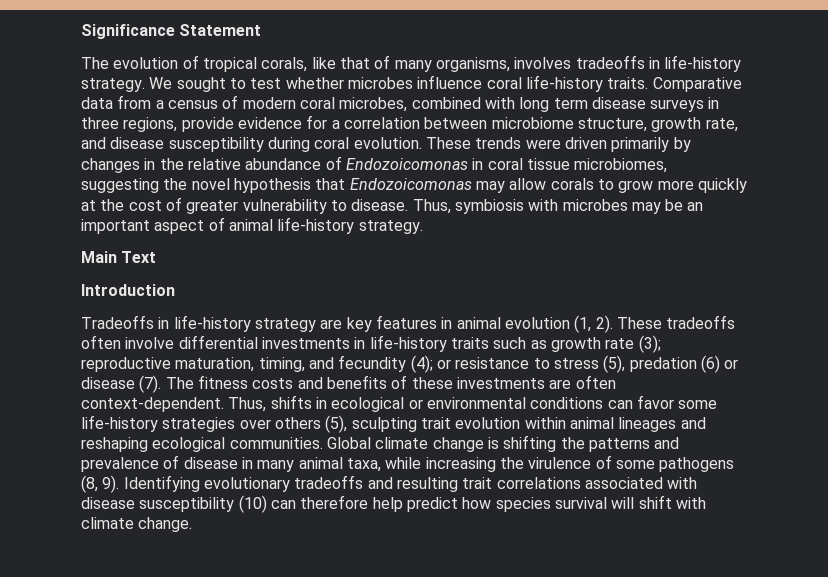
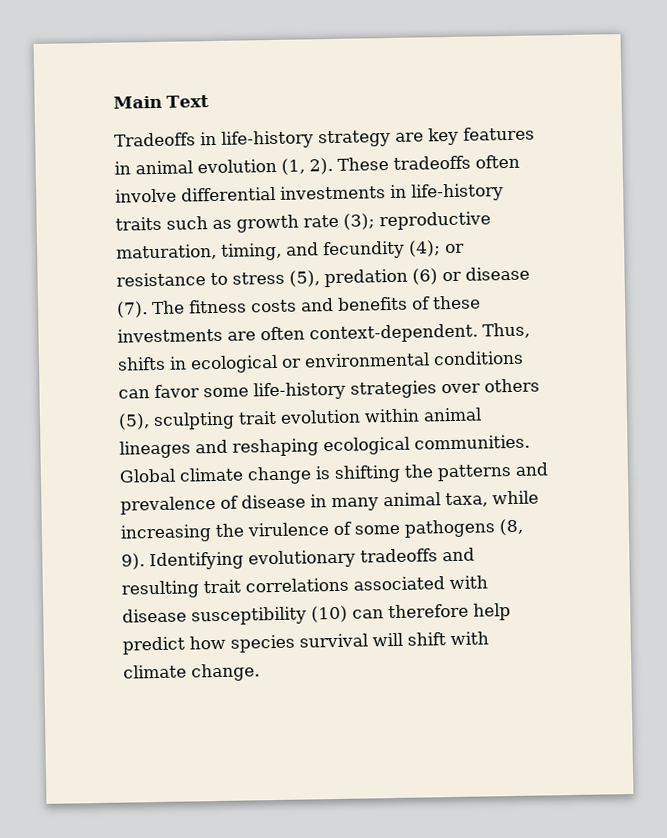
- Significance Statement
- The evolution of tropical corals, like that of many organisms, involves tradeoffs in life-history strategy. We sought to test whether microbes influence coral life-history traits. Comparative data from a census of modern coral microbes, combined with long term disease surveys in three regions, provide evidence for a correlation between microbiome structure, growth rate, and disease susceptibility during coral evolution. These trends were driven primarily by changes in the relative abundance of Endozoicomonas in coral tissue microbiomes, suggesting the novel hypothesis that Endozoicomonas may allow corals to grow more quickly at the cost of greater vulnerability to disease. Thus, symbiosis with microbes may be an important aspect of animal life-history strategy.
- Introduction

